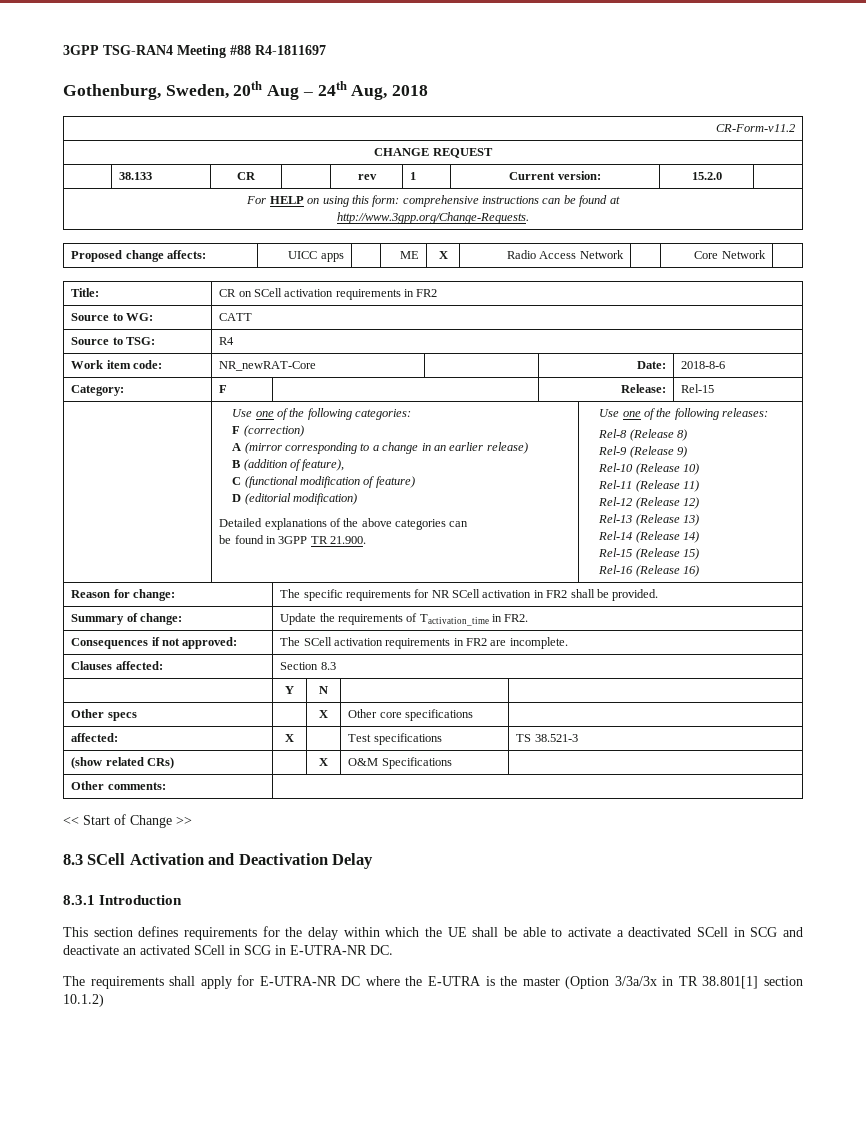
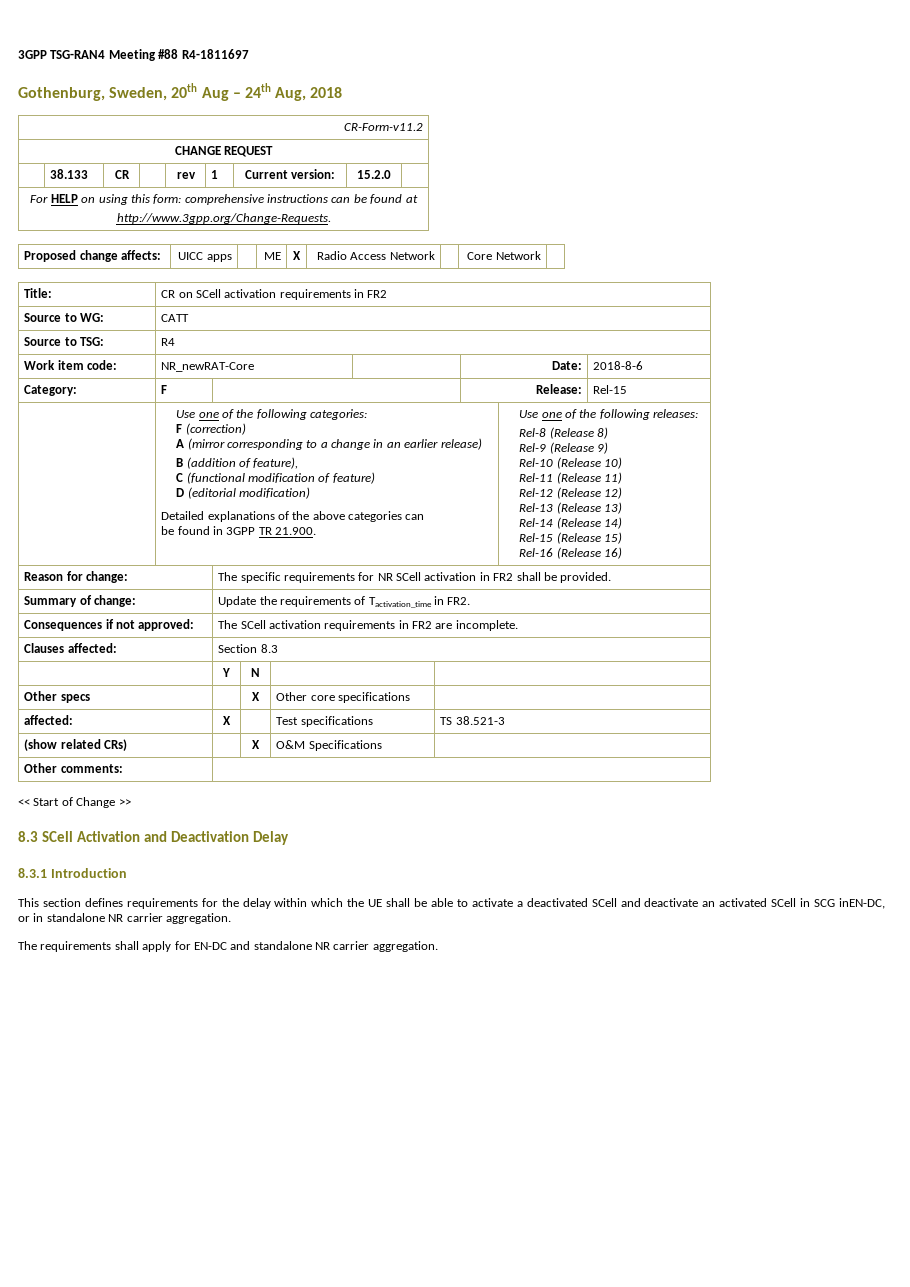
- This section defines requirements for the delay within which the UE shall be able to activate a deactivated SCell in SCG and deactivate an activated SCell in SCG in E-UTRA-NR DC.
+ This section defines requirements for the delay within which the UE shall be able to activate a deactivated SCell and deactivate an activated SCell in SCG inEN-DC, or in standalone NR carrier aggregation.
- The requirements shall apply for E-UTRA-NR DC where the E-UTRA is the master (Option 3/3a/3x in TR 38.801[1] section 10.1.2)
+ The requirements shall apply for EN-DC and standalone NR carrier aggregation.

